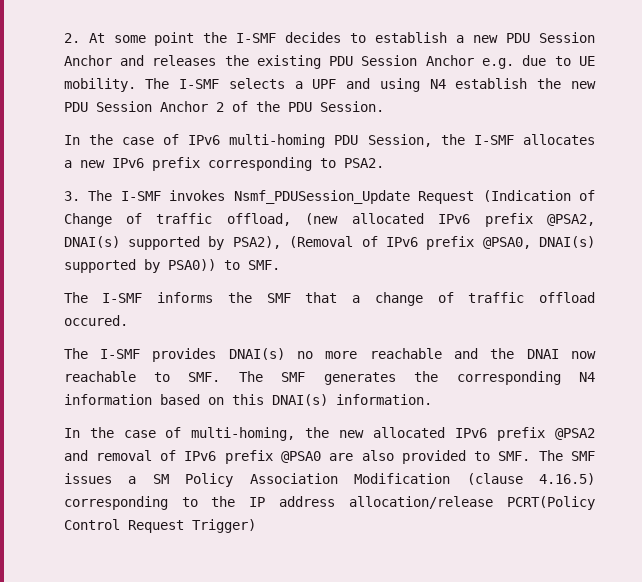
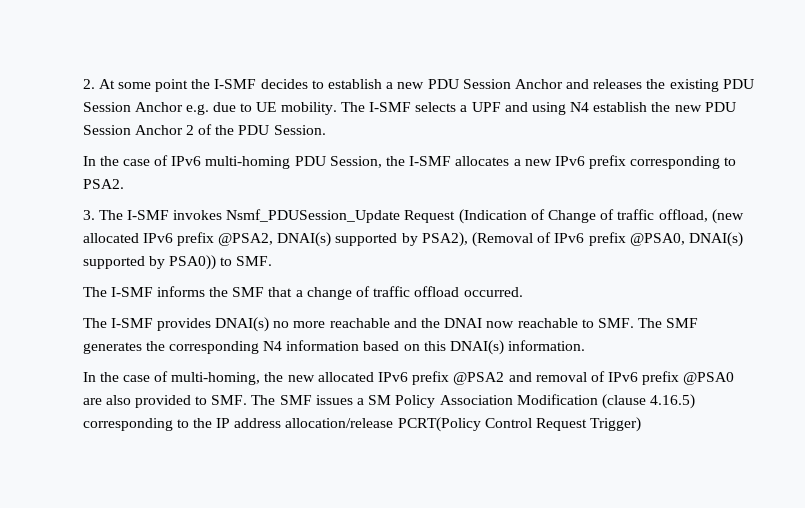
- The I-SMF informs the SMF that a change of traffic offload occured.
+ The I-SMF informs the SMF that a change of traffic offload occurred.

